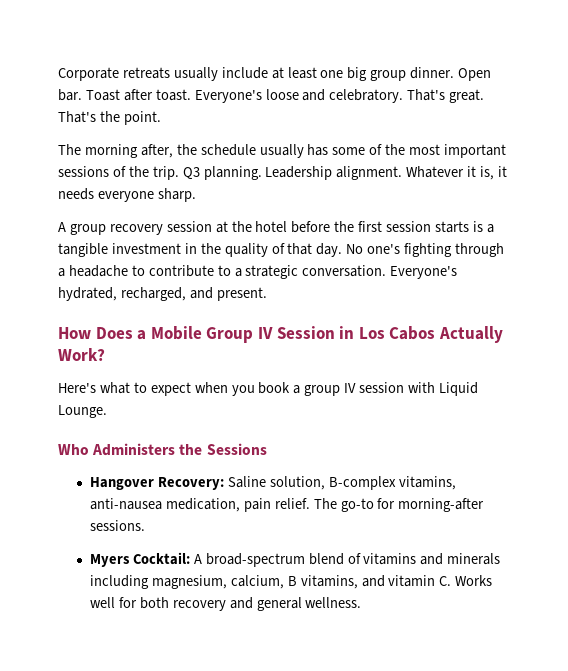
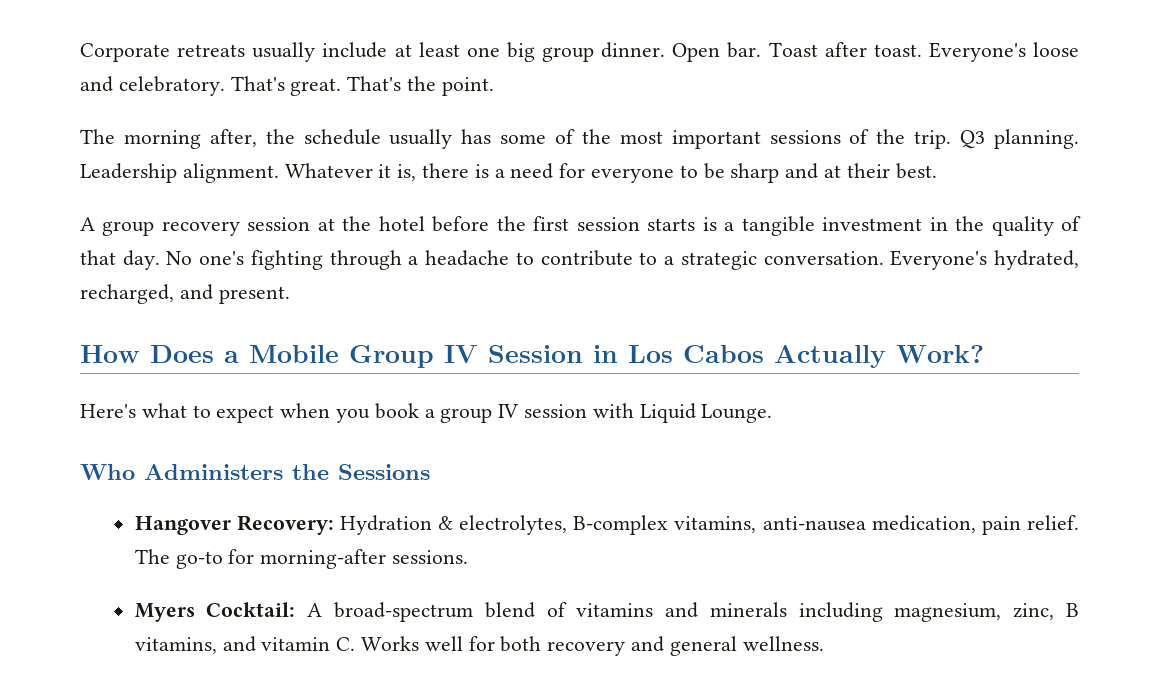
- Whatever it is, it needs everyone sharp.
+ Whatever it is, there is a need for everyone to be sharp and at their best.
- Hangover Recovery: Saline solution, B-complex vitamins, anti-nausea medication, pain relief.
+ Hangover Recovery: Hydration & electrolytes, B-complex vitamins, anti-nausea medication, pain relief.
- Myers Cocktail: A broad-spectrum blend of vitamins and minerals including magnesium, calcium, B vitamins, and vitamin C. Works well for both recovery and general wellness.
+ Myers Cocktail: A broad-spectrum blend of vitamins and minerals including magnesium, zinc, B vitamins, and vitamin C. Works well for both recovery and general wellness.

